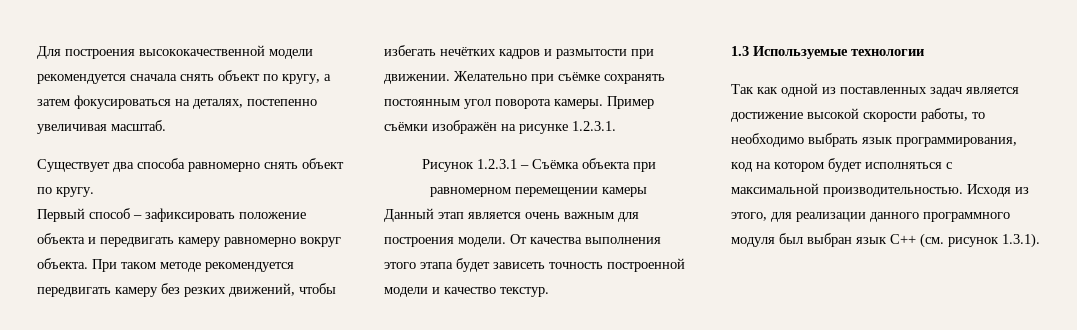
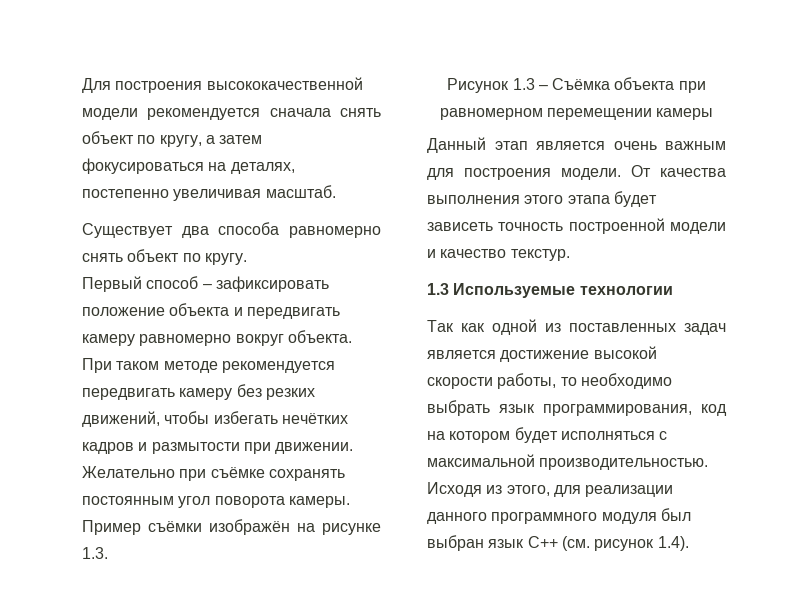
- Пример съёмки изображён на рисунке 1.2.3.1.
+ Пример съёмки изображён на рисунке 1.3.
- Рисунок 1.2.3.1 – Съёмка объекта при равномерном перемещении камеры
+ Рисунок 1.3 – Съёмка объекта при равномерном перемещении камеры
- Исходя из этого, для реализации данного программного модуля был выбран язык C++ (см. рисунок 1.3.1).
+ Исходя из этого, для реализации данного программного модуля был выбран язык C++ (см. рисунок 1.4).

